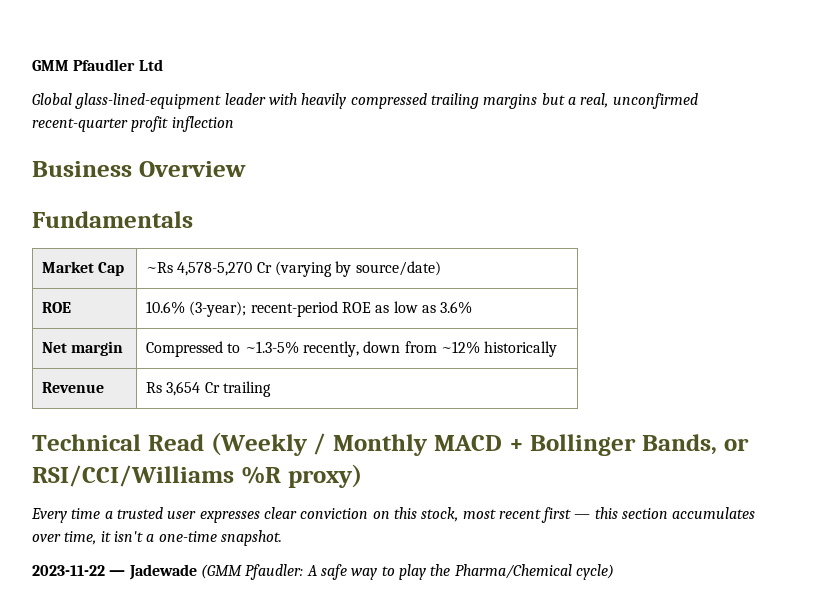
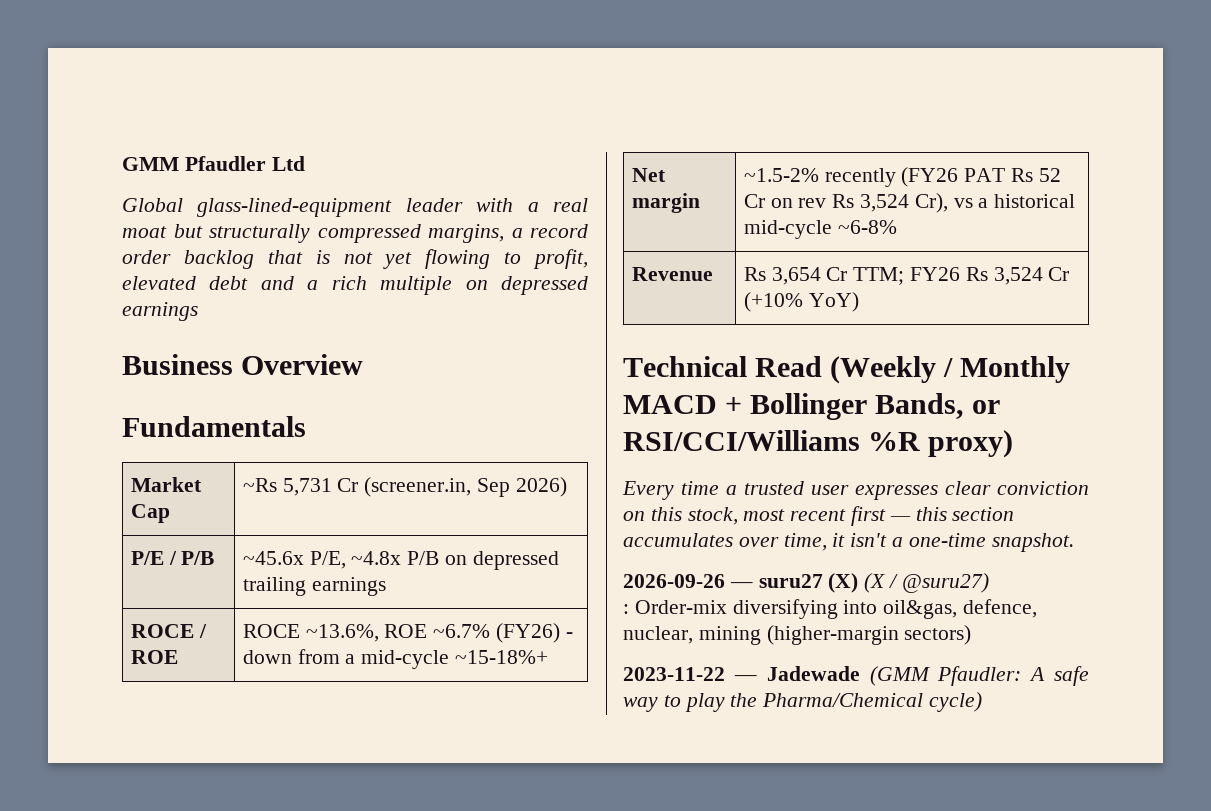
- Global glass-lined-equipment leader with heavily compressed trailing margins but a real, unconfirmed recent-quarter profit inflection
+ Global glass-lined-equipment leader with a real moat but structurally compressed margins, a record order backlog that is not yet flowing to profit, elevated debt and a rich multiple on depressed earnings
- Market Cap | ~Rs 4,578-5,270 Cr (varying by source/date)
- ROE | 10.6% (3-year); recent-period ROE as low as 3.6%
- Net margin | Compressed to ~1.3-5% recently, down from ~12% historically
- Revenue | Rs 3,654 Cr trailing
+ Market Cap | ~Rs 5,731 Cr (screener.in, Sep 2026)
+ P/E / P/B | ~45.6x P/E, ~4.8x P/B on depressed trailing earnings
+ ROCE / ROE | ROCE ~13.6%, ROE ~6.7% (FY26) - down from a mid-cycle ~15-18%+
+ Net margin | ~1.5-2% recently (FY26 PAT Rs 52 Cr on rev Rs 3,524 Cr), vs a historical mid-cycle ~6-8%
+ Revenue | Rs 3,654 Cr TTM; FY26 Rs 3,524 Cr (+10% YoY)
+ 2026-09-26 — suru27 (X) (X / @suru27)
+ : Order-mix diversifying into oil&gas, defence, nuclear, mining (higher-margin sectors)

